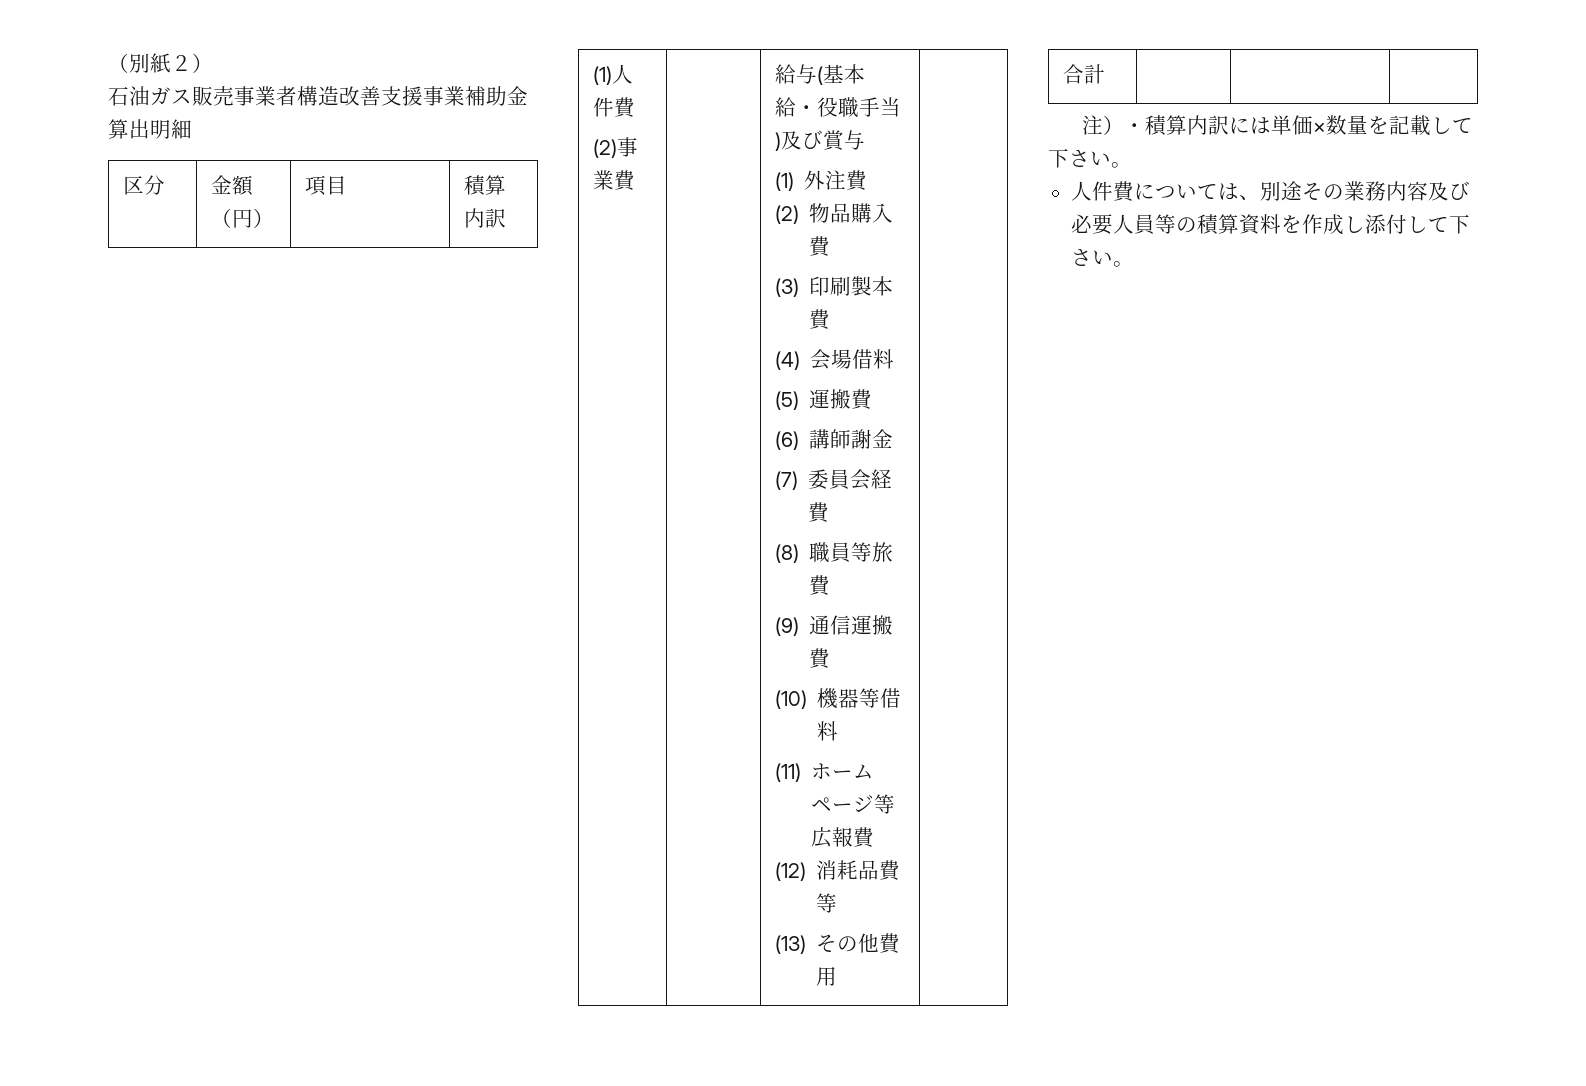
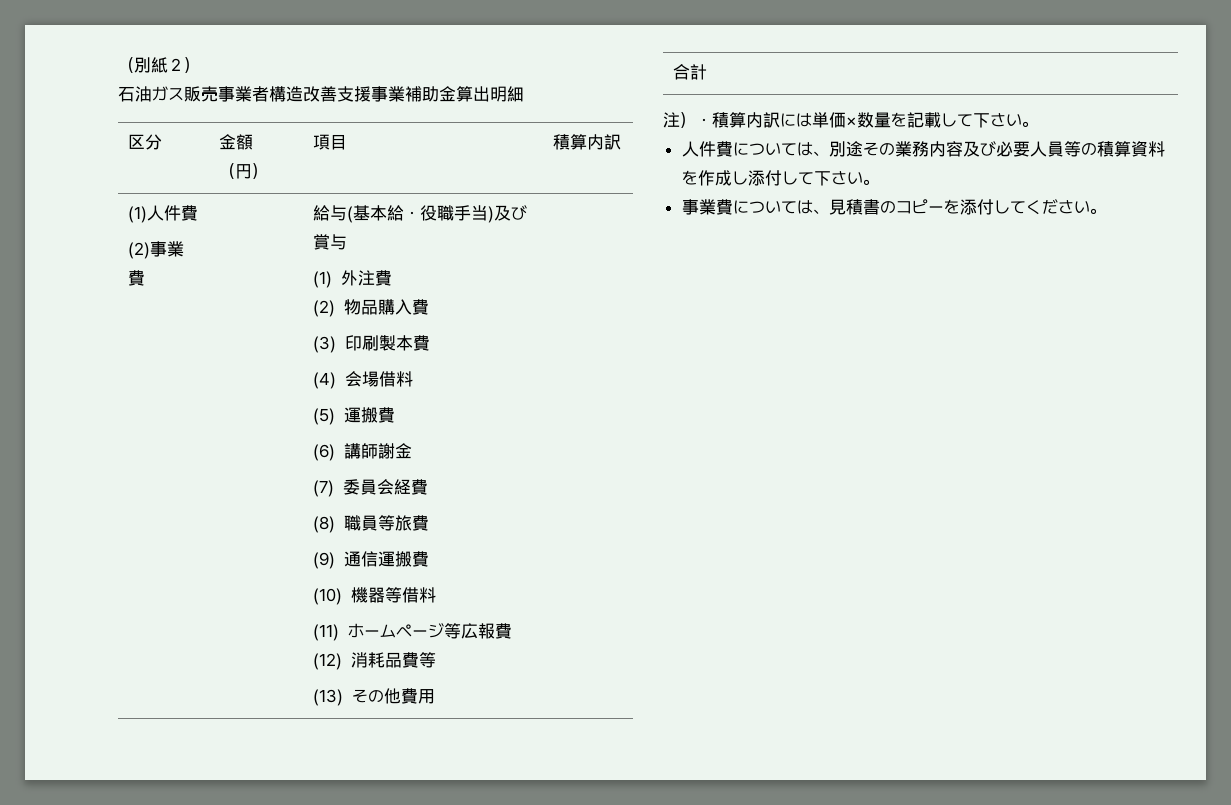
+ 事業費については、見積書のコピーを添付してください。

